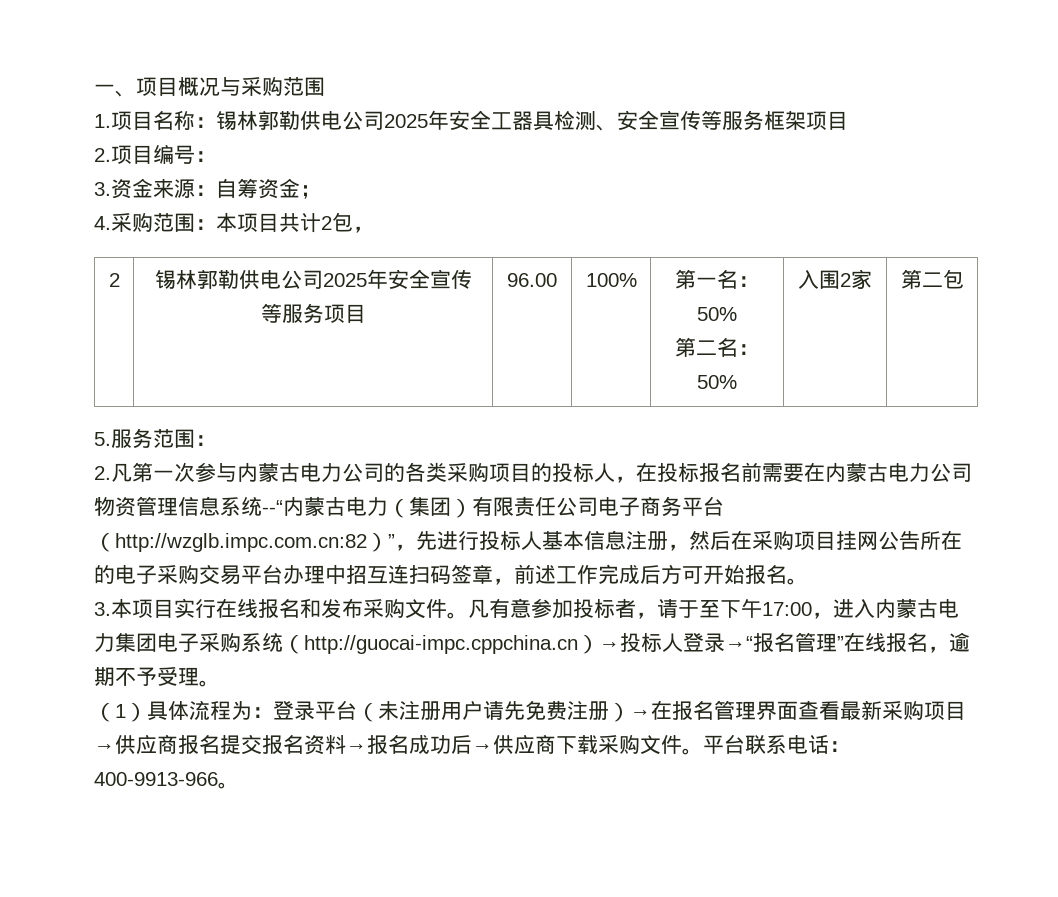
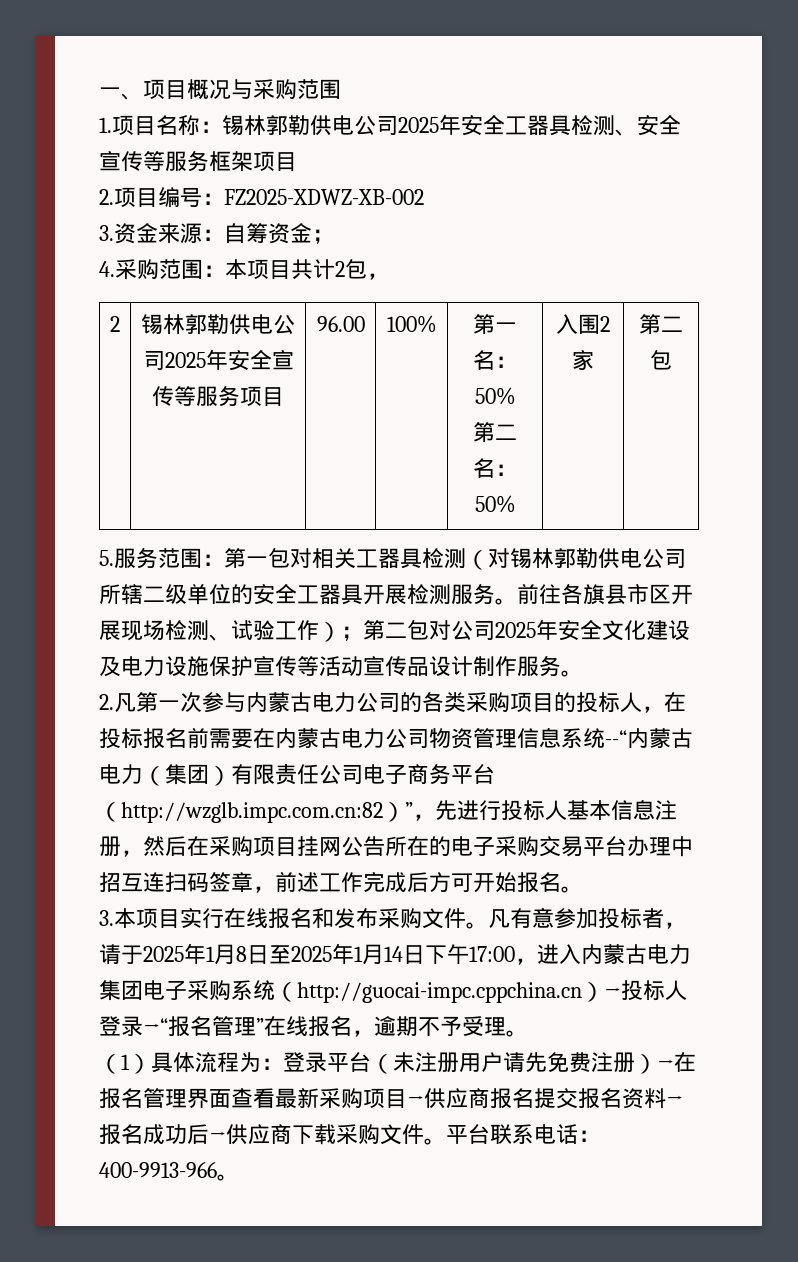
- 2.项目编号：
+ 2.项目编号：FZ2025-XDWZ-XB-002
- 5.服务范围：
+ 5.服务范围：第一包对相关工器具检测（对锡林郭勒供电公司所辖二级单位的安全工器具开展检测服务。前往各旗县市区开展现场检测、试验工作）；第二包对公司2025年安全文化建设及电力设施保护宣传等活动宣传品设计制作服务。
- 凡有意参加投标者，请于至下午17:00，进入内蒙古电力集团电子采购系统（http://guocai-impc.cppchina.cn）→投标人登录→“报名管理”在线报名，逾期不予受理。
+ 凡有意参加投标者，请于2025年1月8日至2025年1月14日下午17:00，进入内蒙古电力集团电子采购系统（http://guocai-impc.cppchina.cn）→投标人登录→“报名管理”在线报名，逾期不予受理。

